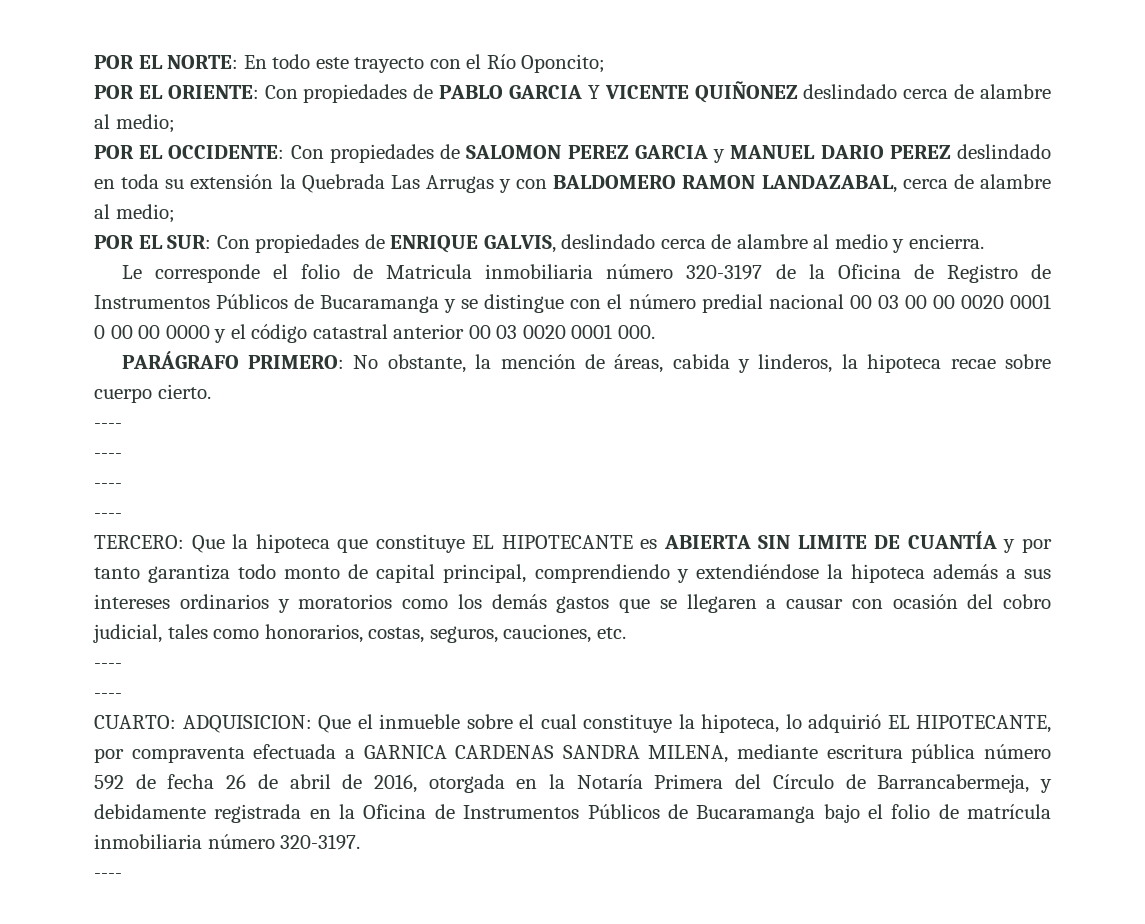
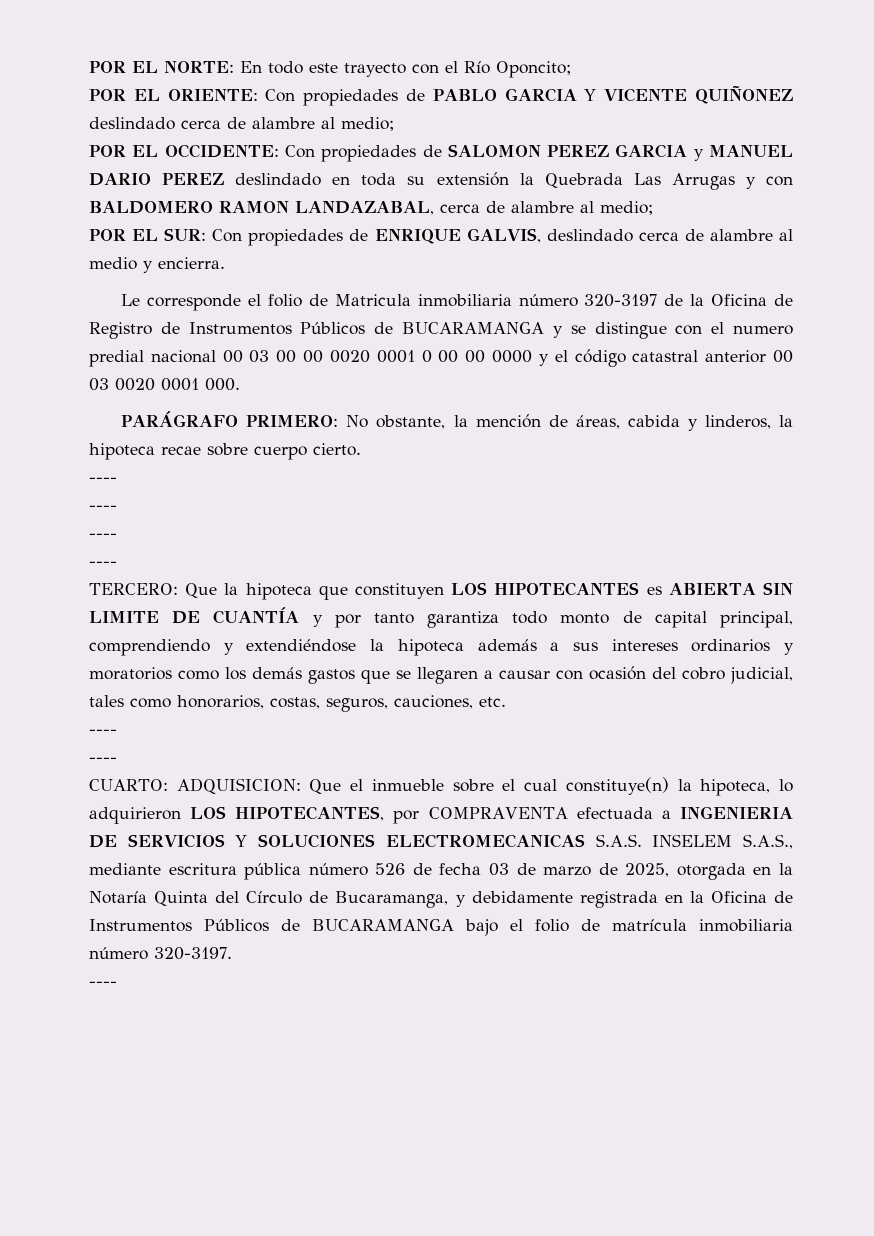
- Le corresponde el folio de Matricula inmobiliaria número 320-3197 de la Oficina de Registro de Instrumentos Públicos de Bucaramanga y se distingue con el número predial nacional 00 03 00 00 0020 0001 0 00 00 0000 y el código catastral anterior 00 03 0020 0001 000.
+ Le corresponde el folio de Matricula inmobiliaria número 320-3197 de la Oficina de Registro de Instrumentos Públicos de BUCARAMANGA y se distingue con el numero predial nacional 00 03 00 00 0020 0001 0 00 00 0000 y el código catastral anterior 00 03 0020 0001 000.
- TERCERO: Que la hipoteca que constituye EL HIPOTECANTE es ABIERTA SIN LIMITE DE CUANTÍA y por tanto garantiza todo monto de capital principal, comprendiendo y extendiéndose la hipoteca además a sus intereses ordinarios y moratorios como los demás gastos que se llegaren a causar con ocasión del cobro judicial, tales como honorarios, costas, seguros, cauciones, etc.
+ TERCERO: Que la hipoteca que constituyen LOS HIPOTECANTES es ABIERTA SIN LIMITE DE CUANTÍA y por tanto garantiza todo monto de capital principal, comprendiendo y extendiéndose la hipoteca además a sus intereses ordinarios y moratorios como los demás gastos que se llegaren a causar con ocasión del cobro judicial, tales como honorarios, costas, seguros, cauciones, etc.
- CUARTO: ADQUISICION: Que el inmueble sobre el cual constituye la hipoteca, lo adquirió EL HIPOTECANTE, por compraventa efectuada a GARNICA CARDENAS SANDRA MILENA, mediante escritura pública número 592 de fecha 26 de abril de 2016, otorgada en la Notaría Primera del Círculo de Barrancabermeja, y debidamente registrada en la Oficina de Instrumentos Públicos de Bucaramanga bajo el folio de matrícula inmobiliaria número 320-3197.
+ CUARTO: ADQUISICION: Que el inmueble sobre el cual constituye(n) la hipoteca, lo adquirieron LOS HIPOTECANTES, por COMPRAVENTA efectuada a INGENIERIA DE SERVICIOS Y SOLUCIONES ELECTROMECANICAS S.A.S. INSELEM S.A.S., mediante escritura pública número 526 de fecha 03 de marzo de 2025, otorgada en la Notaría Quinta del Círculo de Bucaramanga, y debidamente registrada en la Oficina de Instrumentos Públicos de BUCARAMANGA bajo el folio de matrícula inmobiliaria número 320-3197.

